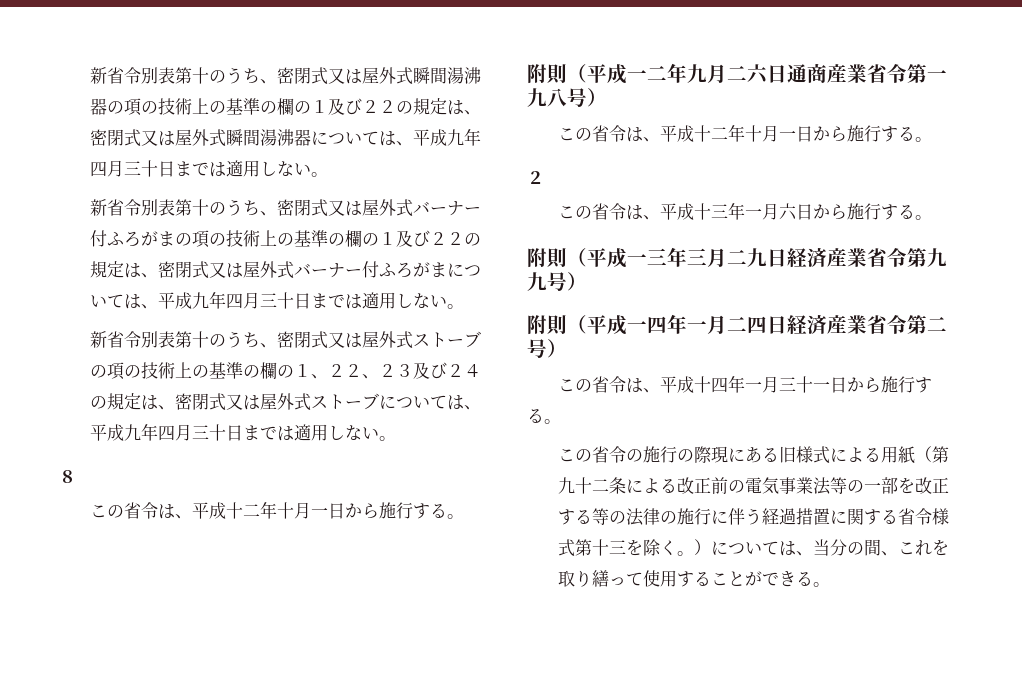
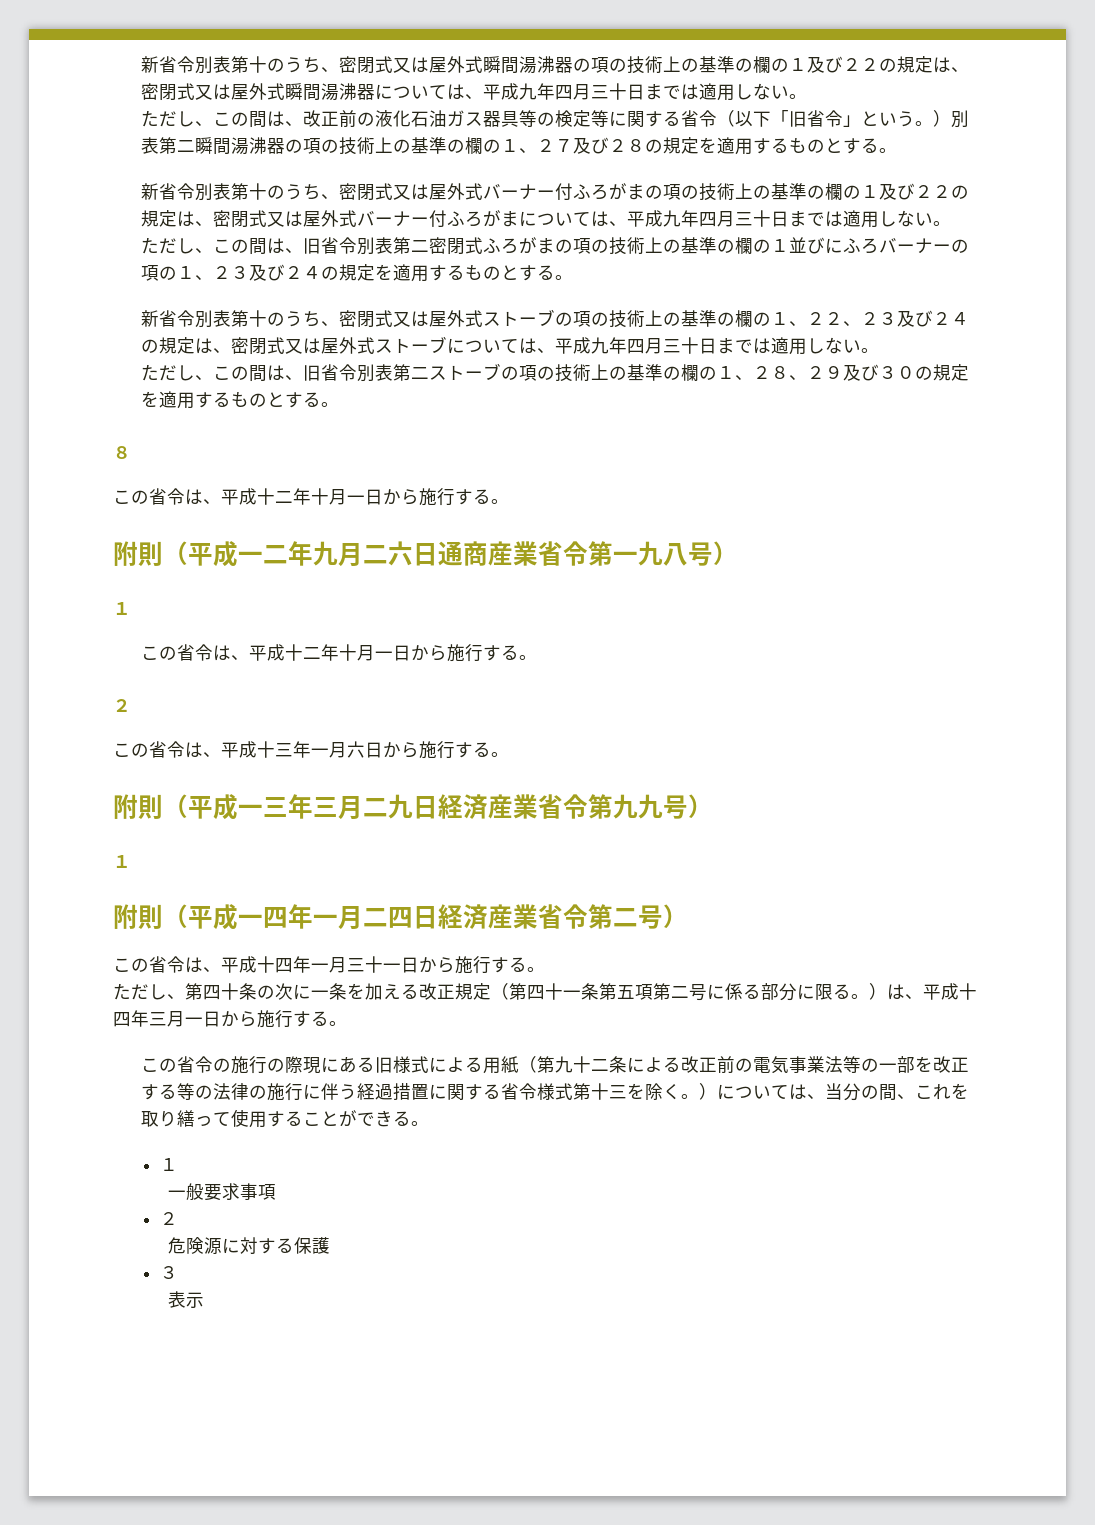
+ ただし、この間は、改正前の液化石油ガス器具等の検定等に関する省令（以下「旧省令」という。）別表第二瞬間湯沸器の項の技術上の基準の欄の１、２７及び２８の規定を適用するものとする。
+ ただし、この間は、旧省令別表第二密閉式ふろがまの項の技術上の基準の欄の１並びにふろバーナーの項の１、２３及び２４の規定を適用するものとする。
+ ただし、この間は、旧省令別表第二ストーブの項の技術上の基準の欄の１、２８、２９及び３０の規定を適用するものとする。
  附則（平成一二年九月二六日通商産業省令第一九八号）
+ １
  附則（平成一三年三月二九日経済産業省令第九九号）
+ １
+ ただし、第四十条の次に一条を加える改正規定（第四十一条第五項第二号に係る部分に限る。）は、平成十四年三月一日から施行する。
  この省令の施行の際現にある旧様式による用紙（第九十二条による改正前の電気事業法等の一部を改正する等の法律の施行に伴う経過措置に関する省令様式第十三を除く。）については、当分の間、これを取り繕って使用することができる。
+ １
+ 一般要求事項
+ ２
+ 危険源に対する保護
+ ３
+ 表示

